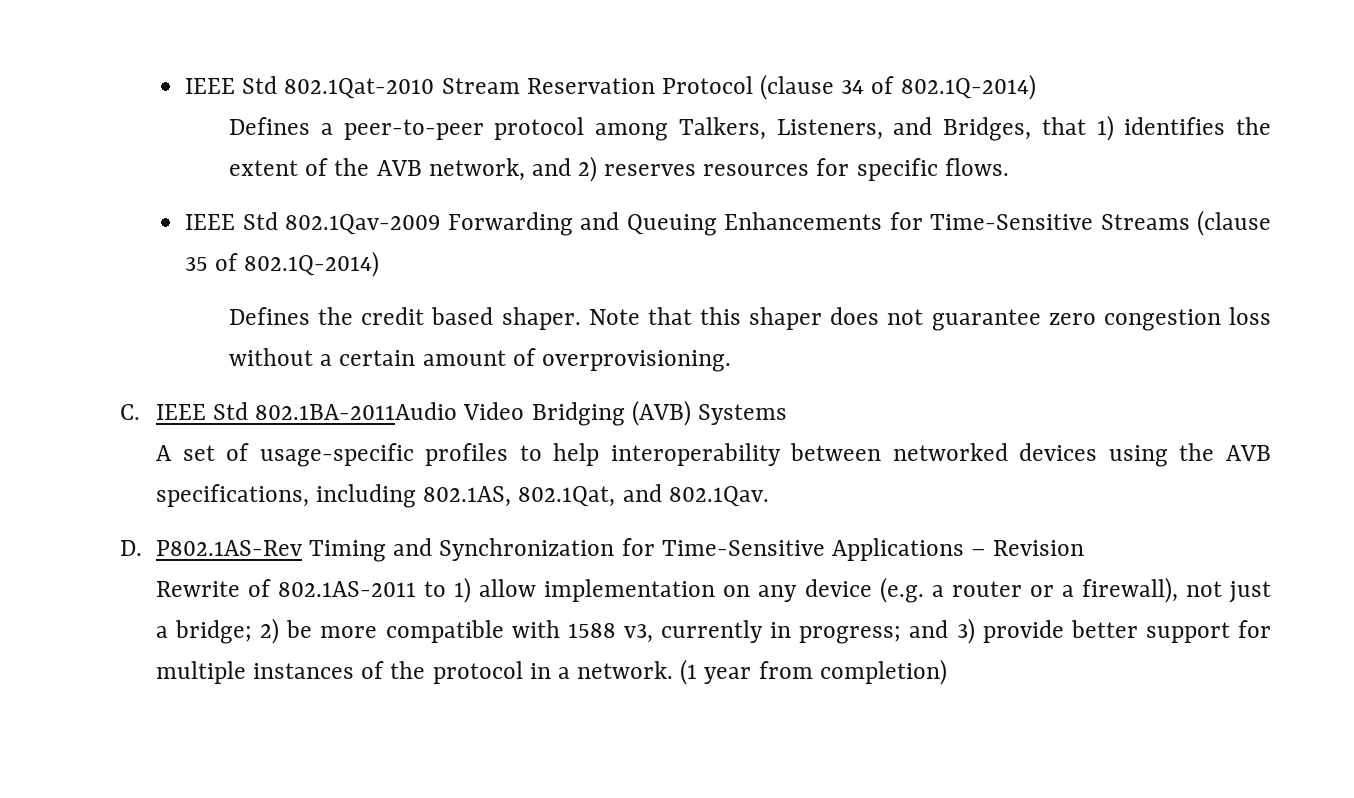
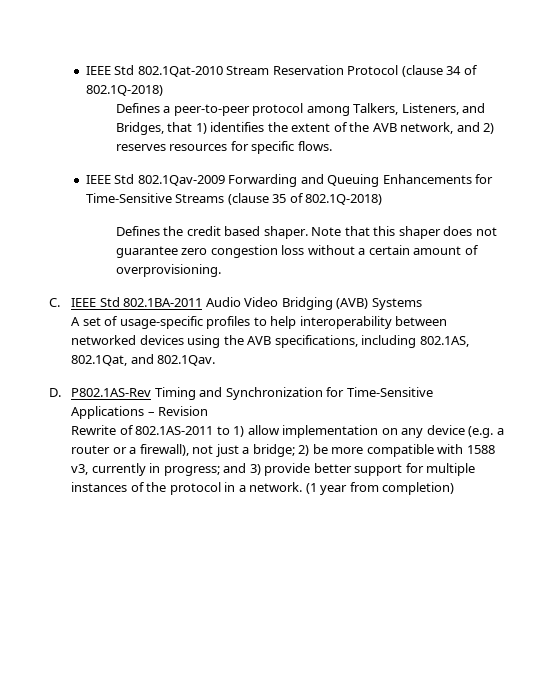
- IEEE Std 802.1Qat-2010 Stream Reservation Protocol (clause 34 of 802.1Q-2014)
+ IEEE Std 802.1Qat-2010 Stream Reservation Protocol (clause 34 of 802.1Q-2018)
- IEEE Std 802.1Qav-2009 Forwarding and Queuing Enhancements for Time-Sensitive Streams (clause 35 of 802.1Q-2014)
+ IEEE Std 802.1Qav-2009 Forwarding and Queuing Enhancements for Time-Sensitive Streams (clause 35 of 802.1Q-2018)
- C. IEEE Std 802.1BA-2011Audio Video Bridging (AVB) Systems
+ C. IEEE Std 802.1BA-2011 Audio Video Bridging (AVB) Systems

